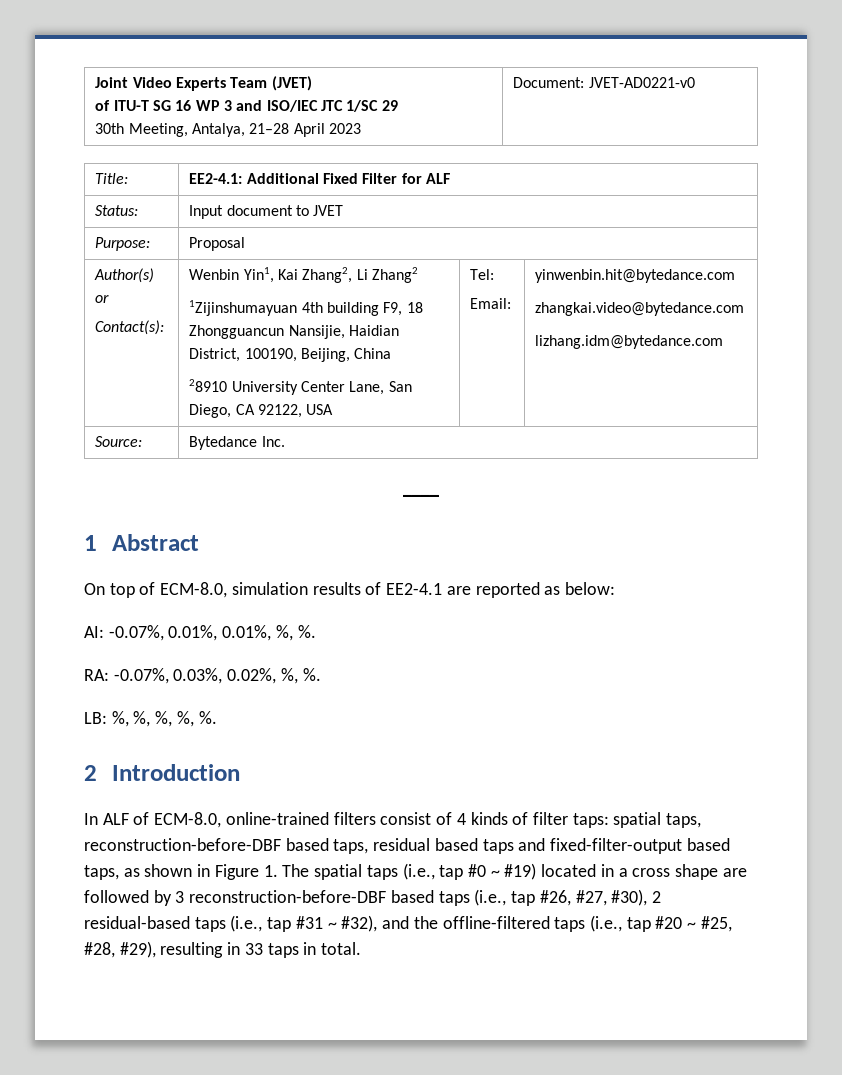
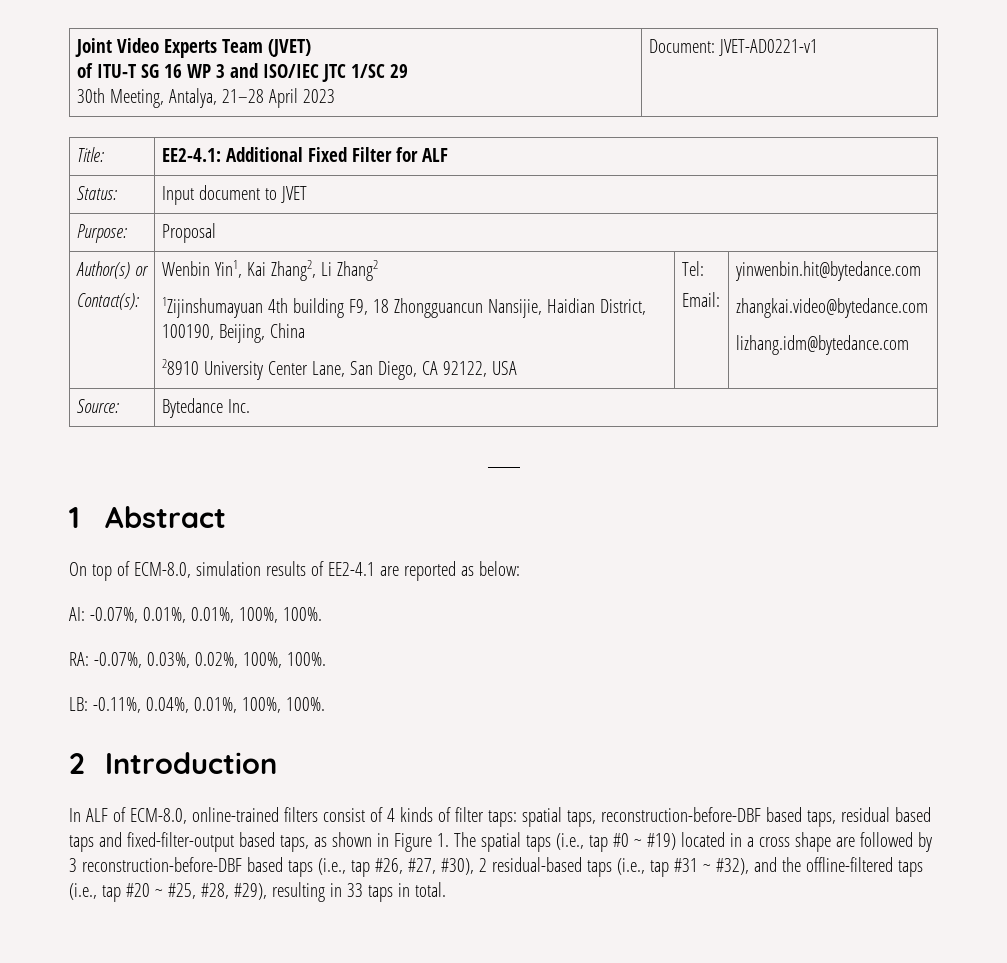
  Joint Video Experts Team (JVET)
  of ITU-T SG 16 WP 3 and ISO/IEC JTC 1/SC 29
- 30th Meeting, Antalya, 21–28 April 2023 | Document: JVET-AD0221-v0
+ 30th Meeting, Antalya, 21–28 April 2023 | Document: JVET-AD0221-v1
- AI: -0.07%, 0.01%, 0.01%, %, %.
+ AI: -0.07%, 0.01%, 0.01%, 100%, 100%.
- RA: -0.07%, 0.03%, 0.02%, %, %.
+ RA: -0.07%, 0.03%, 0.02%, 100%, 100%.
- LB: %, %, %, %, %.
+ LB: -0.11%, 0.04%, 0.01%, 100%, 100%.

